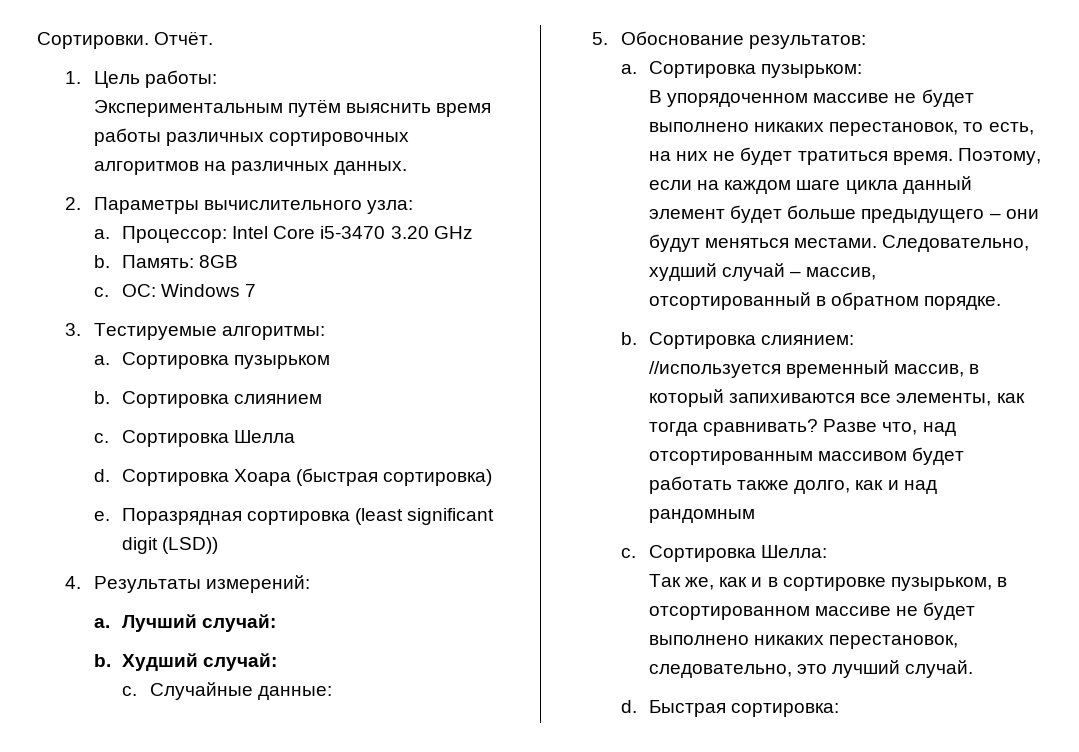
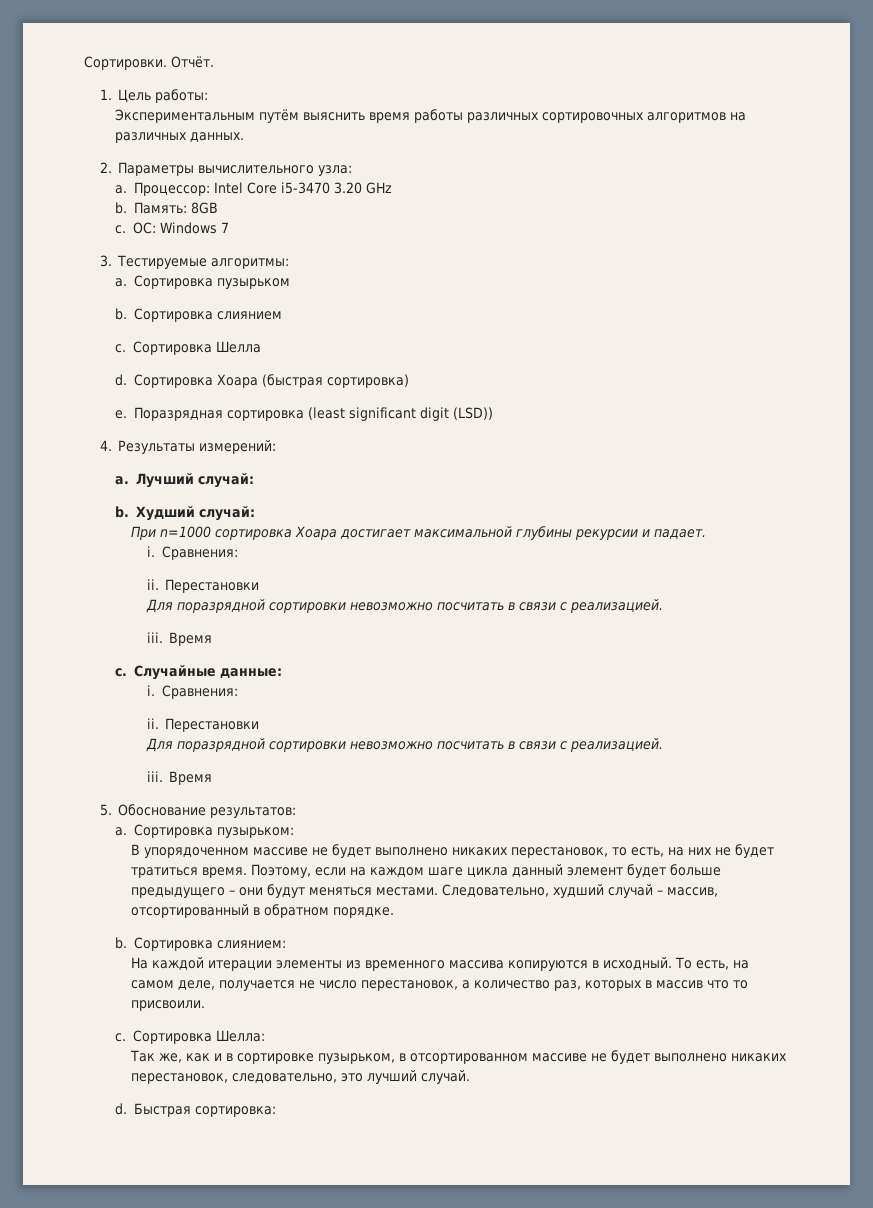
+ При n=1000 сортировка Хоара достигает максимальной глубины рекурсии и падает.
+ i. Сравнения:
+ ii. Перестановки
+ Для поразрядной сортировки невозможно посчитать в связи с реализацией.
+ iii. Время
  c. Случайные данные:
+ i. Сравнения:
+ ii. Перестановки
+ Для поразрядной сортировки невозможно посчитать в связи с реализацией.
+ iii. Время
- //используется временный массив, в который запихиваются все элементы, как тогда сравнивать? Разве что, над отсортированным массивом будет работать также долго, как и над рандомным
+ На каждой итерации элементы из временного массива копируются в исходный. То есть, на самом деле, получается не число перестановок, а количество раз, которых в массив что то присвоили.

